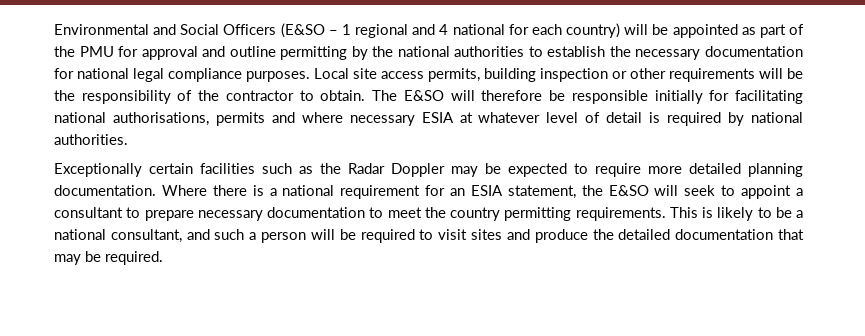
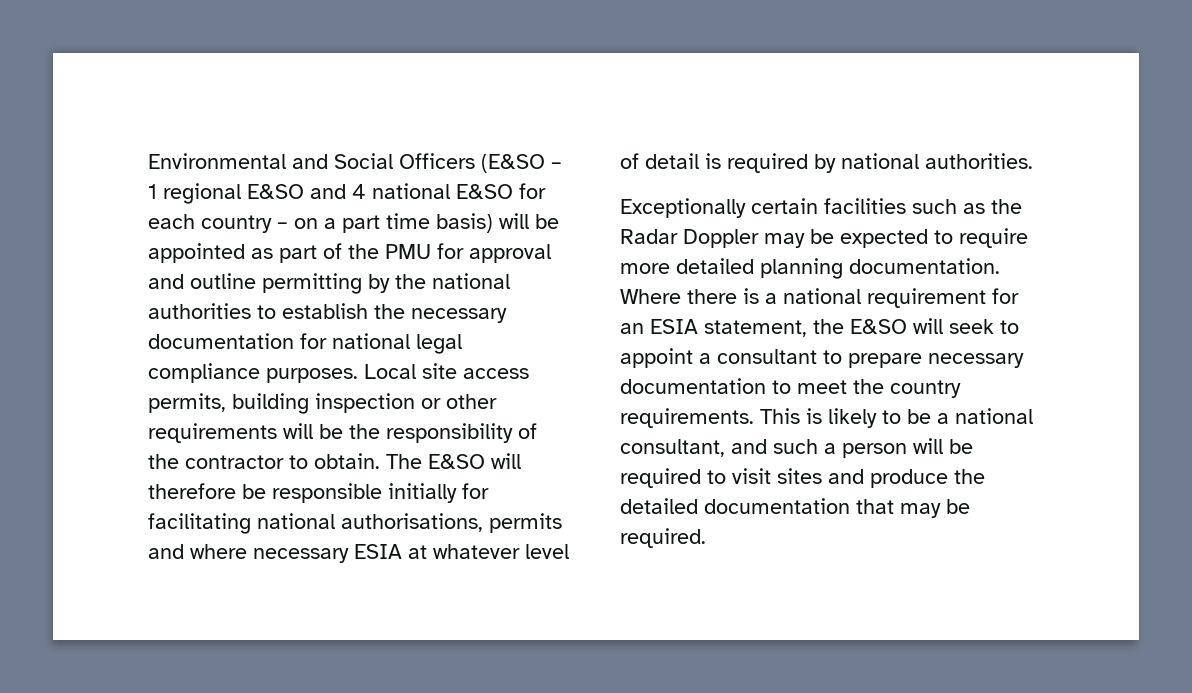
- Environmental and Social Officers (E&SO – 1 regional and 4 national for each country) will be appointed as part of the PMU for approval and outline permitting by the national authorities to establish the necessary documentation for national legal compliance purposes.
+ Environmental and Social Officers (E&SO – 1 regional E&SO and 4 national E&SO for each country – on a part time basis) will be appointed as part of the PMU for approval and outline permitting by the national authorities to establish the necessary documentation for national legal compliance purposes.
- Where there is a national requirement for an ESIA statement, the E&SO will seek to appoint a consultant to prepare necessary documentation to meet the country permitting requirements.
+ Where there is a national requirement for an ESIA statement, the E&SO will seek to appoint a consultant to prepare necessary documentation to meet the country requirements.

